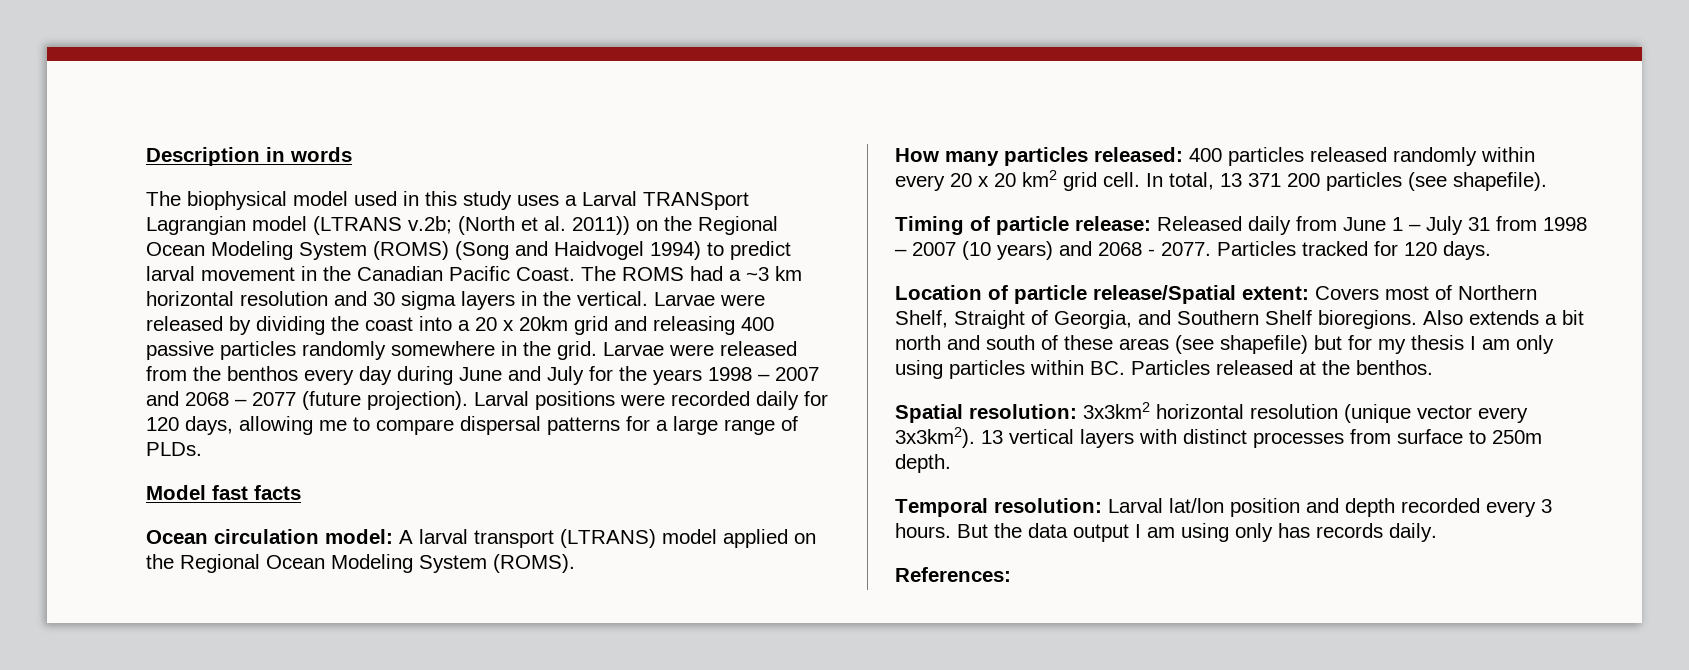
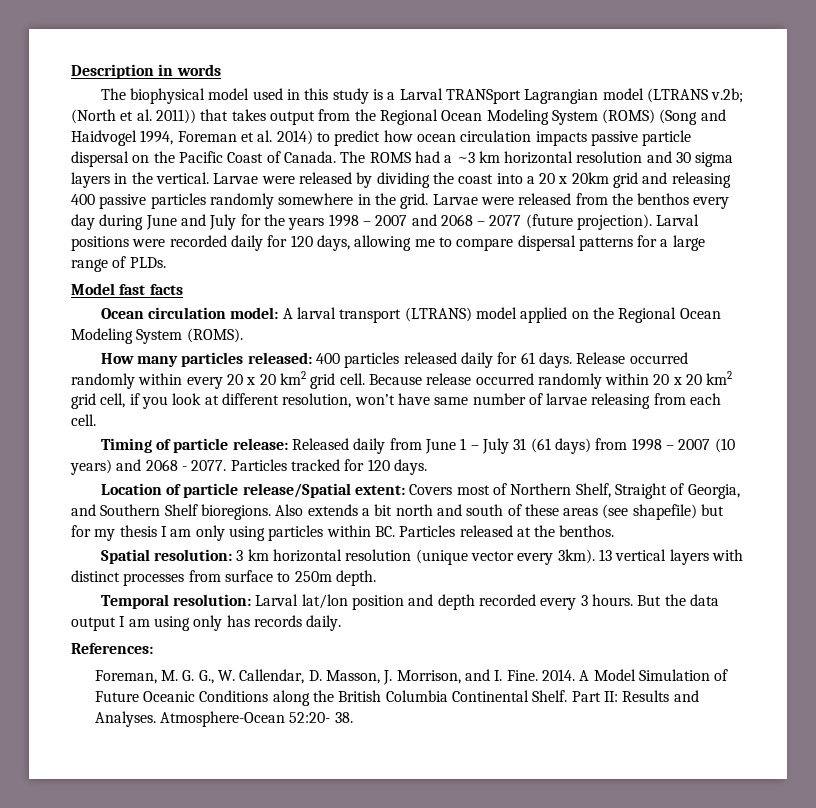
- The biophysical model used in this study uses a Larval TRANSport Lagrangian model (LTRANS v.2b; (North et al. 2011)) on the Regional Ocean Modeling System (ROMS) (Song and Haidvogel 1994) to predict larval movement in the Canadian Pacific Coast.
+ The biophysical model used in this study is a Larval TRANSport Lagrangian model (LTRANS v.2b; (North et al. 2011)) that takes output from the Regional Ocean Modeling System (ROMS) (Song and Haidvogel 1994, Foreman et al. 2014) to predict how ocean circulation impacts passive particle dispersal on the Pacific Coast of Canada.
- How many particles released: 400 particles released randomly within every 20 x 20 km2 grid cell.
+ How many particles released: 400 particles released daily for 61 days. Release occurred randomly within every 20 x 20 km2 grid cell.
- In total, 13 371 200 particles (see shapefile).
+ Because release occurred randomly within 20 x 20 km2 grid cell, if you look at different resolution, won’t have same number of larvae releasing from each cell.
- Timing of particle release: Released daily from June 1 – July 31 from 1998 – 2007 (10 years) and 2068 - 2077.
+ Timing of particle release: Released daily from June 1 – July 31 (61 days) from 1998 – 2007 (10 years) and 2068 - 2077.
- Spatial resolution: 3x3km2 horizontal resolution (unique vector every 3x3km2).
+ Spatial resolution: 3 km horizontal resolution (unique vector every 3km).
+ Foreman, M. G. G., W. Callendar, D. Masson, J. Morrison, and I. Fine. 2014. A Model Simulation of Future Oceanic Conditions along the British Columbia Continental Shelf. Part II: Results and Analyses. Atmosphere-Ocean 52:20- 38.

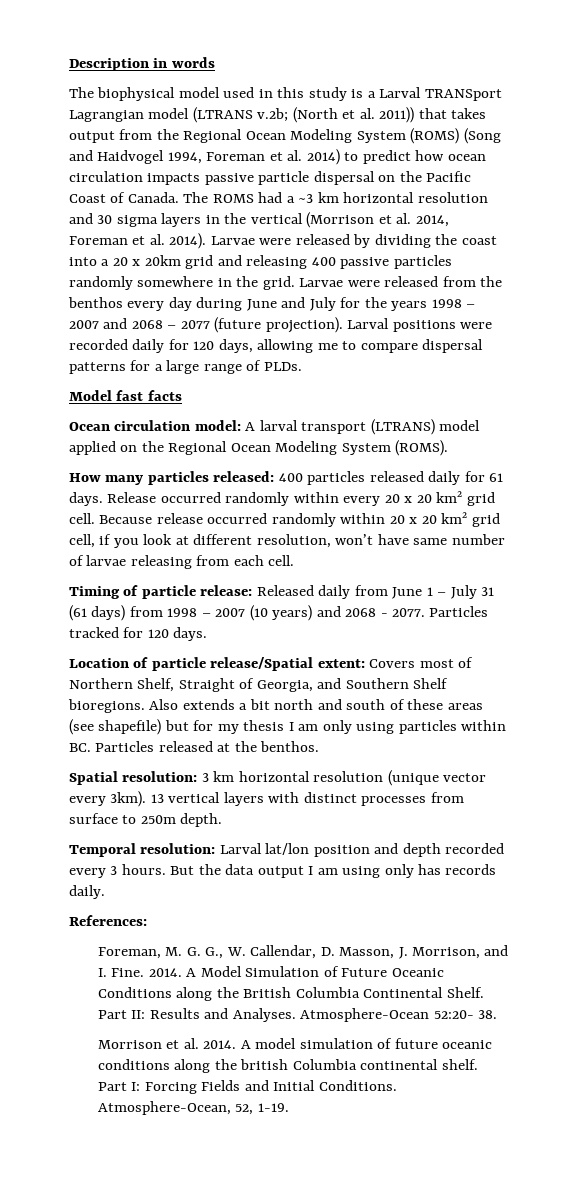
- The ROMS had a ~3 km horizontal resolution and 30 sigma layers in the vertical.
+ The ROMS had a ~3 km horizontal resolution and 30 sigma layers in the vertical (Morrison et al. 2014, Foreman et al. 2014).
+ Morrison et al. 2014. A model simulation of future oceanic conditions along the british Columbia continental shelf. Part I: Forcing Fields and Initial Conditions. Atmosphere-Ocean, 52, 1-19.

